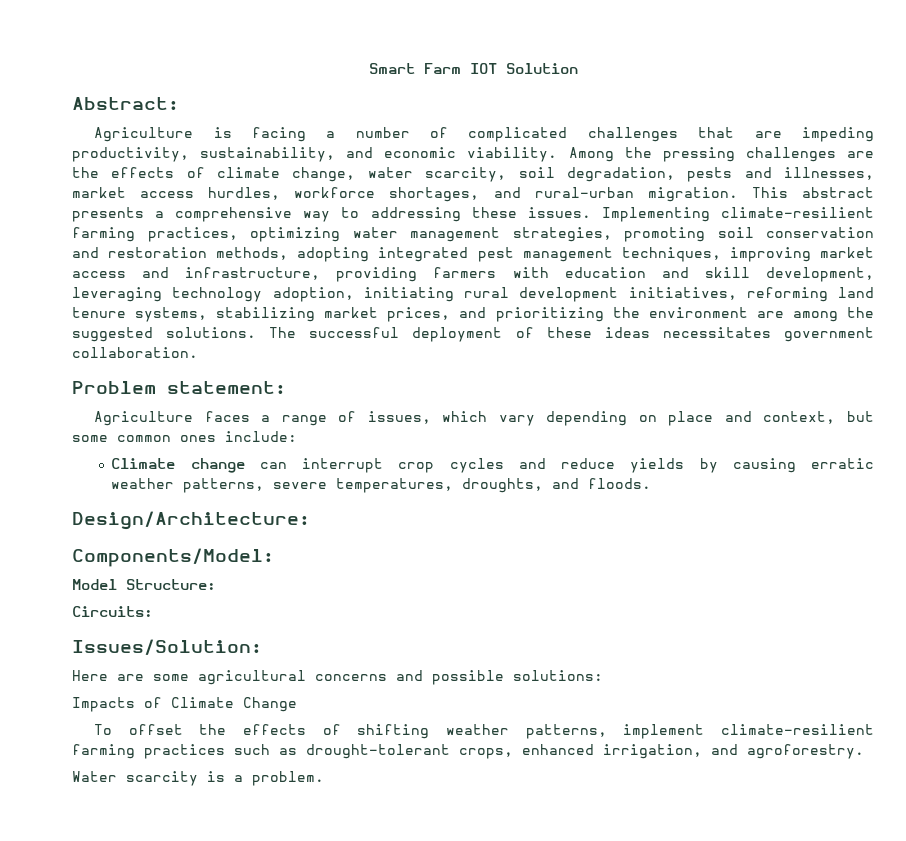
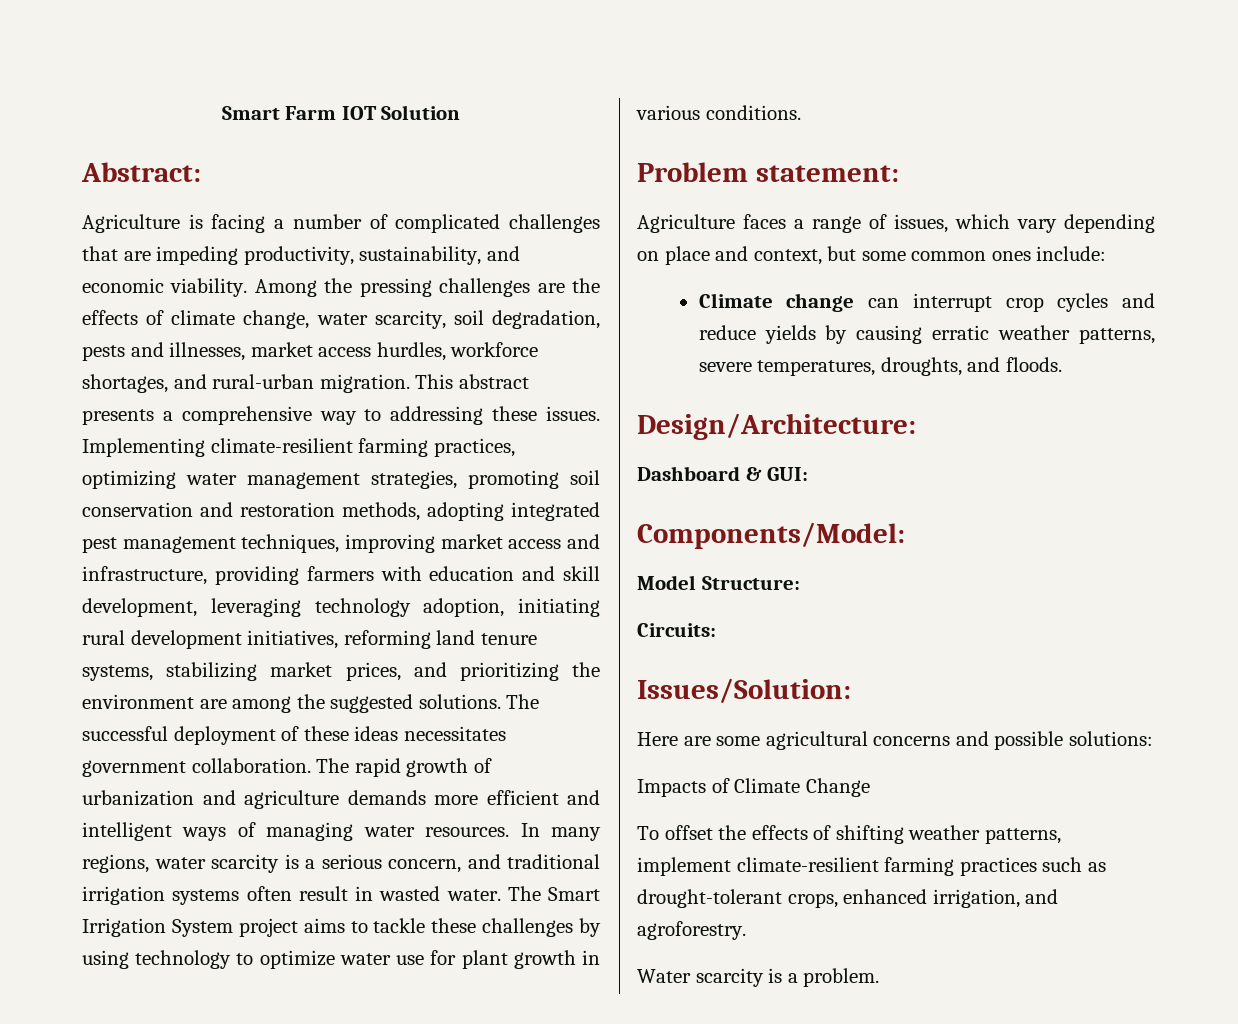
+ The rapid growth of urbanization and agriculture demands more efficient and intelligent ways of managing water resources. In many regions, water scarcity is a serious concern, and traditional irrigation systems often result in wasted water. The Smart Irrigation System project aims to tackle these challenges by using technology to optimize water use for plant growth in various conditions.
+ Dashboard & GUI:

